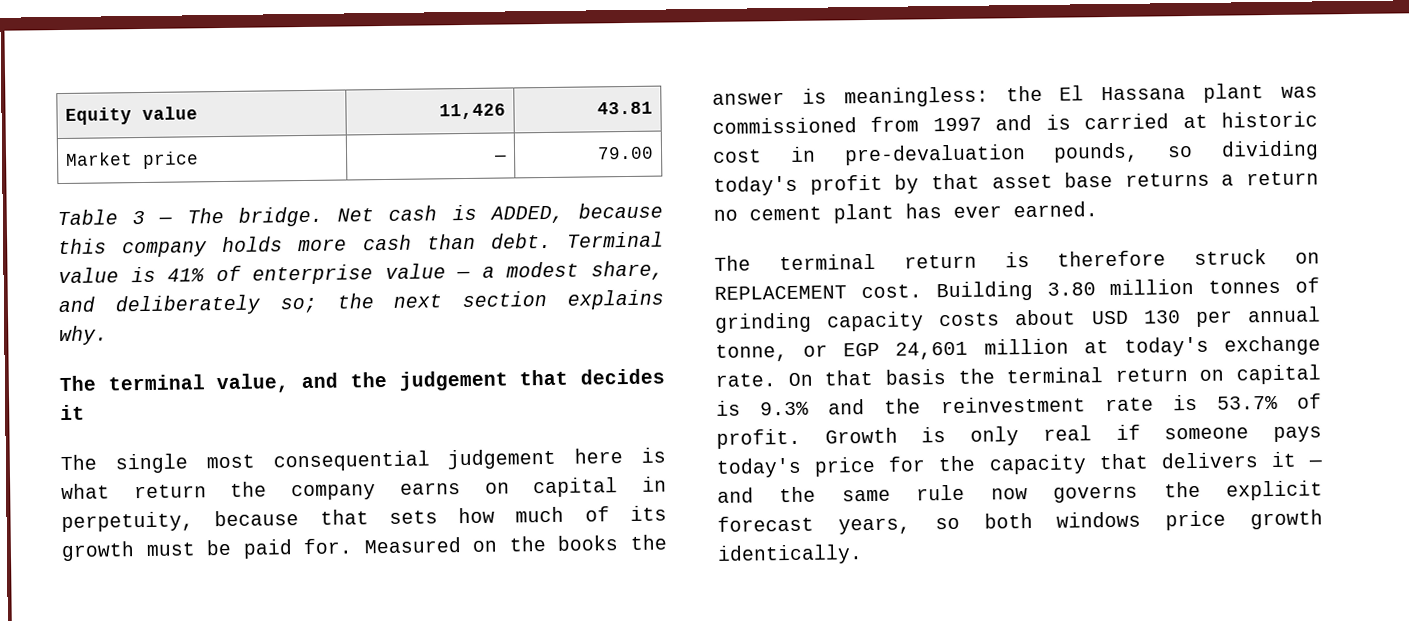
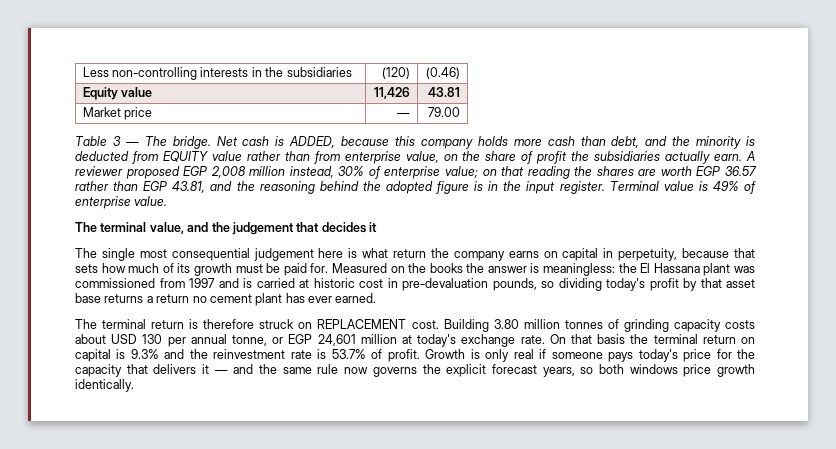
+ Less non-controlling interests in the subsidiaries | (120) | (0.46)
- Net cash is ADDED, because this company holds more cash than debt.
+ Net cash is ADDED, because this company holds more cash than debt, and the minority is deducted from EQUITY value rather than from enterprise value, on the share of profit the subsidiaries actually earn. A reviewer proposed EGP 2,008 million instead, 30% of enterprise value; on that reading the shares are worth EGP 36.57 rather than EGP 43.81, and the reasoning behind the adopted figure is in the input register.
- Terminal value is 41% of enterprise value — a modest share, and deliberately so; the next section explains why.
+ Terminal value is 49% of enterprise value.

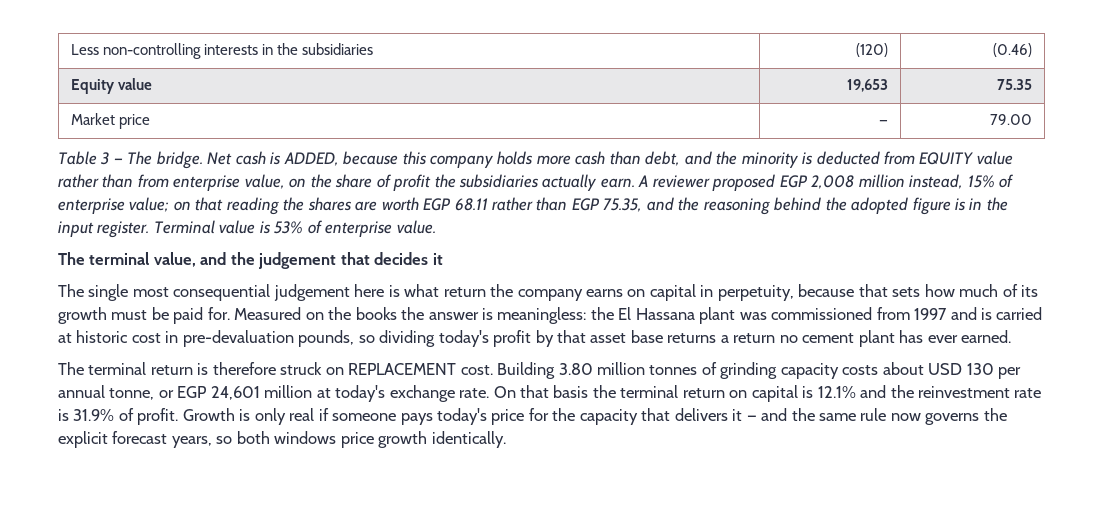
- Equity value | 11,426 | 43.81
+ Equity value | 19,653 | 75.35
- A reviewer proposed EGP 2,008 million instead, 30% of enterprise value; on that reading the shares are worth EGP 36.57 rather than EGP 43.81, and the reasoning behind the adopted figure is in the input register.
+ A reviewer proposed EGP 2,008 million instead, 15% of enterprise value; on that reading the shares are worth EGP 68.11 rather than EGP 75.35, and the reasoning behind the adopted figure is in the input register.
- Terminal value is 49% of enterprise value.
+ Terminal value is 53% of enterprise value.
- On that basis the terminal return on capital is 9.3% and the reinvestment rate is 53.7% of profit.
+ On that basis the terminal return on capital is 12.1% and the reinvestment rate is 31.9% of profit.

